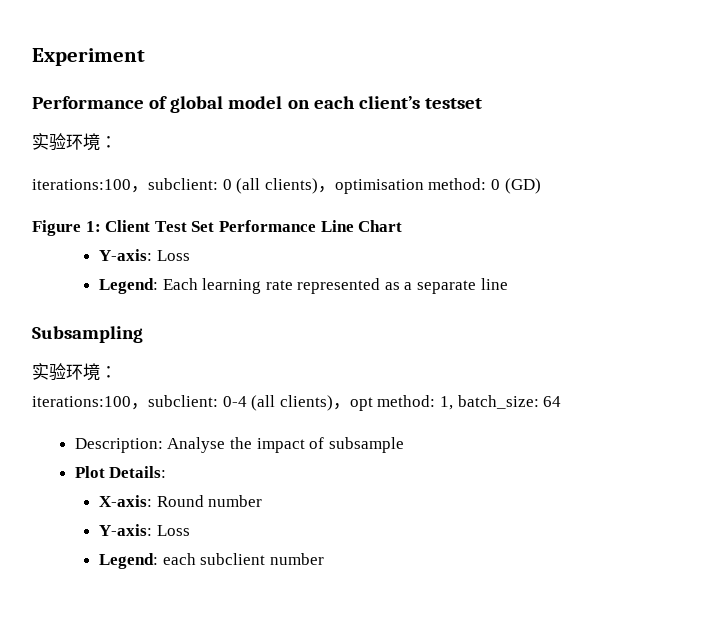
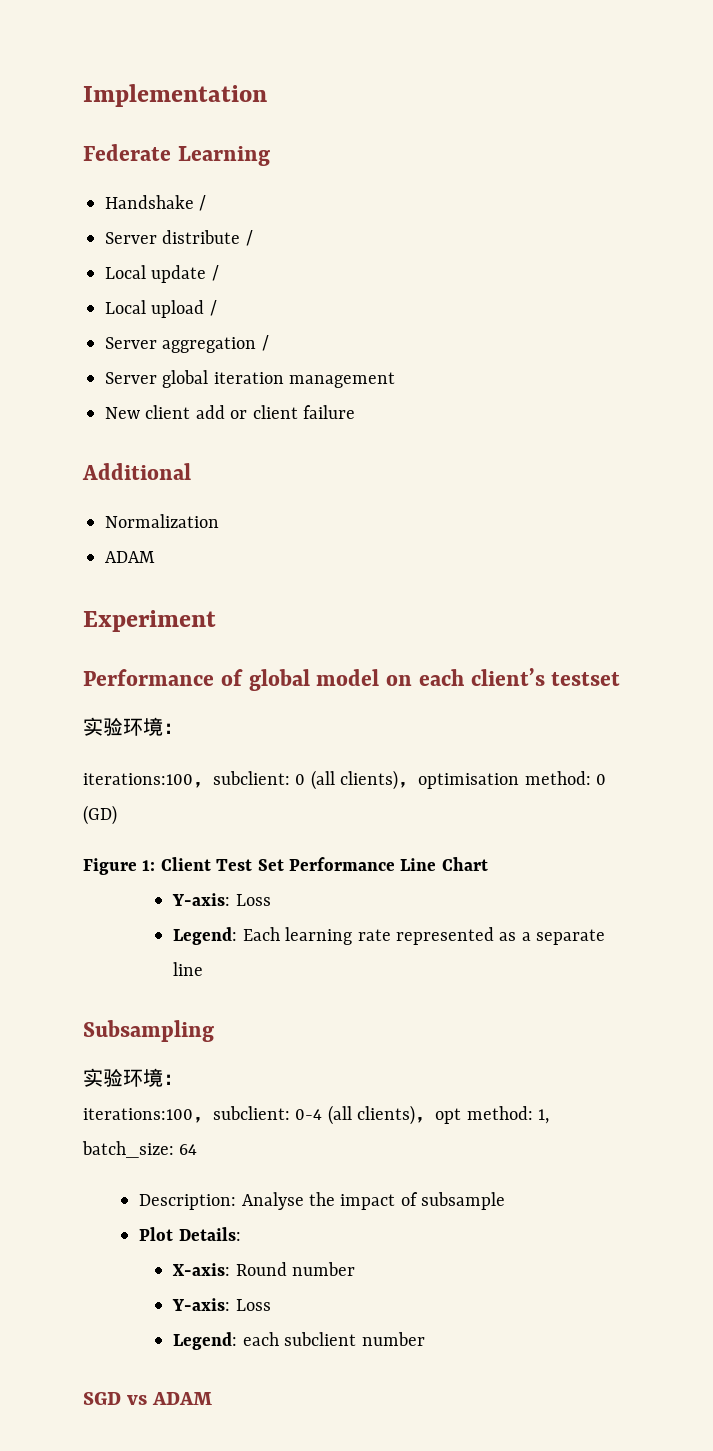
+ Implementation
+ Federate Learning
+ Handshake /
+ Server distribute /
+ Local update /
+ Local upload /
+ Server aggregation /
+ Server global iteration management
+ New client add or client failure
+ Additional
+ Normalization
+ ADAM
+ SGD vs ADAM

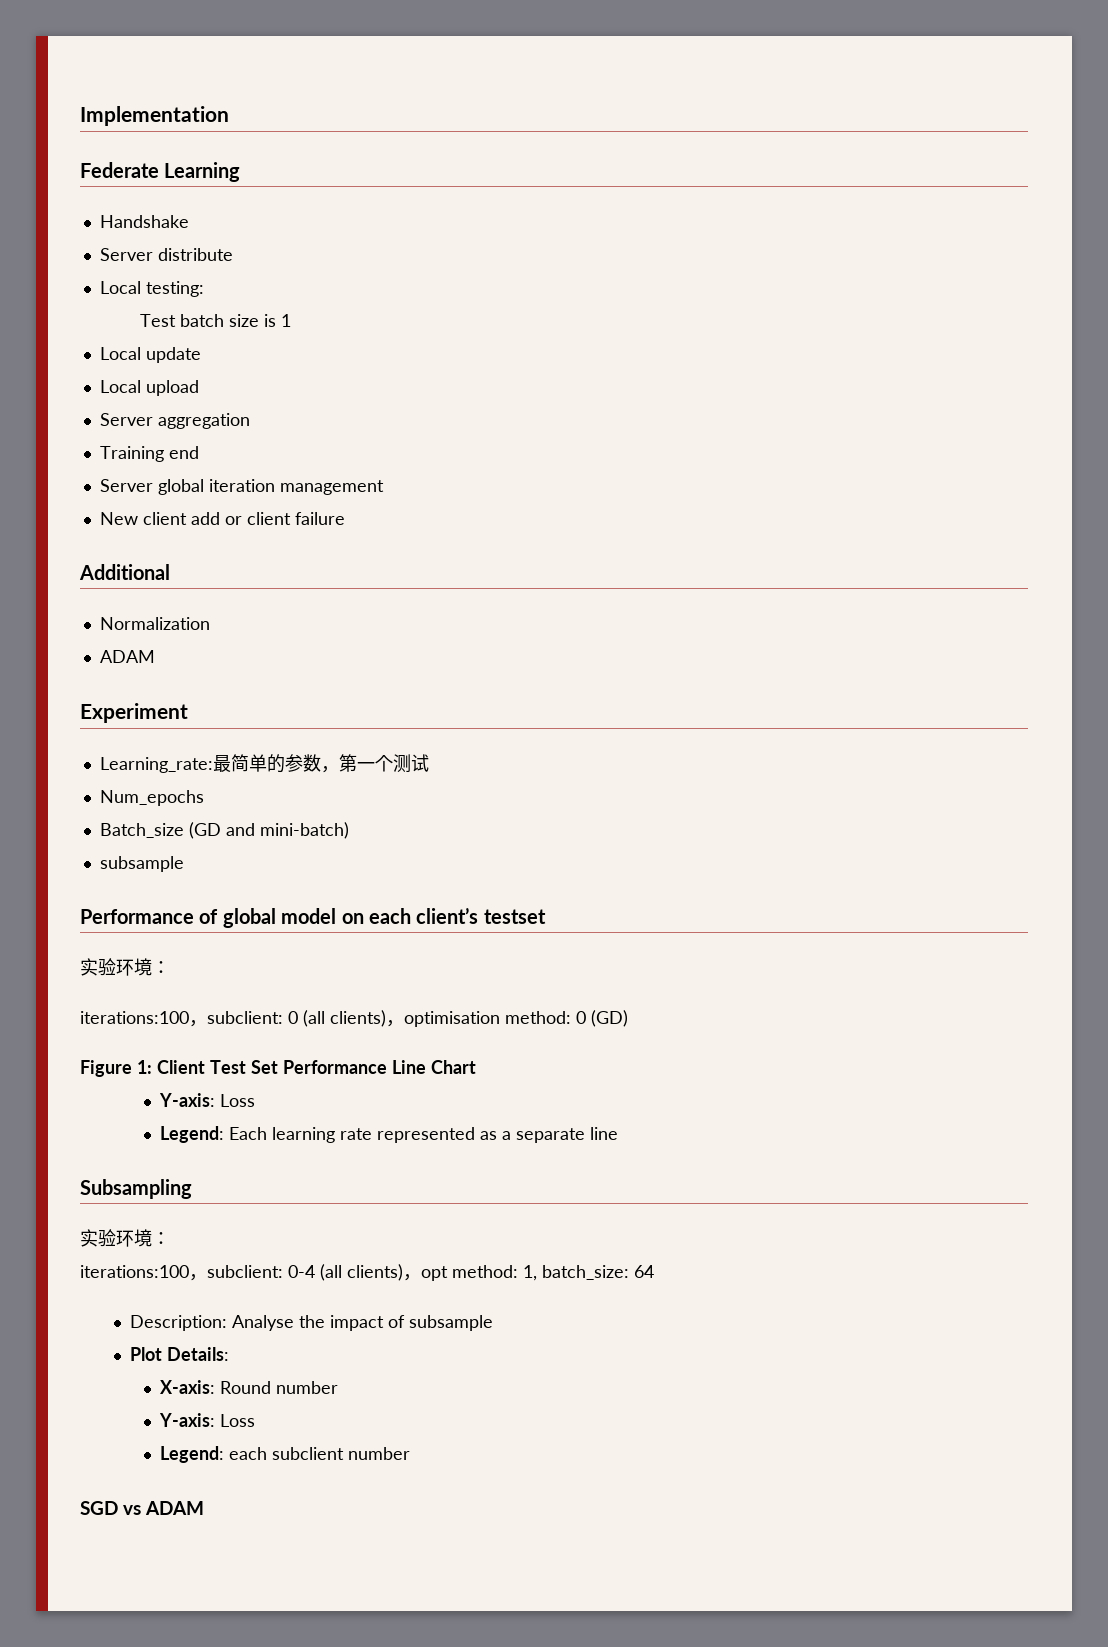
- Handshake /
+ Handshake
- Server distribute /
+ Server distribute
+ Local testing:
+ Test batch size is 1
- Local update /
+ Local update
- Local upload /
+ Local upload
- Server aggregation /
+ Server aggregation
+ Training end
+ Learning_rate:最简单的参数，第一个测试
+ Num_epochs
+ Batch_size (GD and mini-batch)
+ subsample

